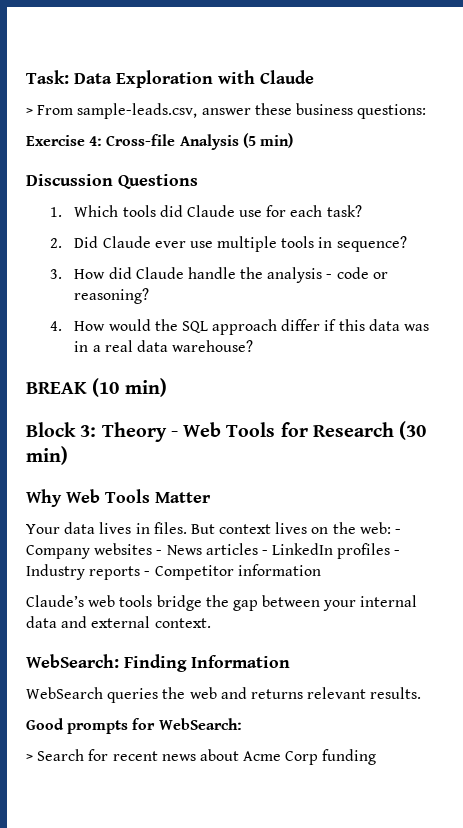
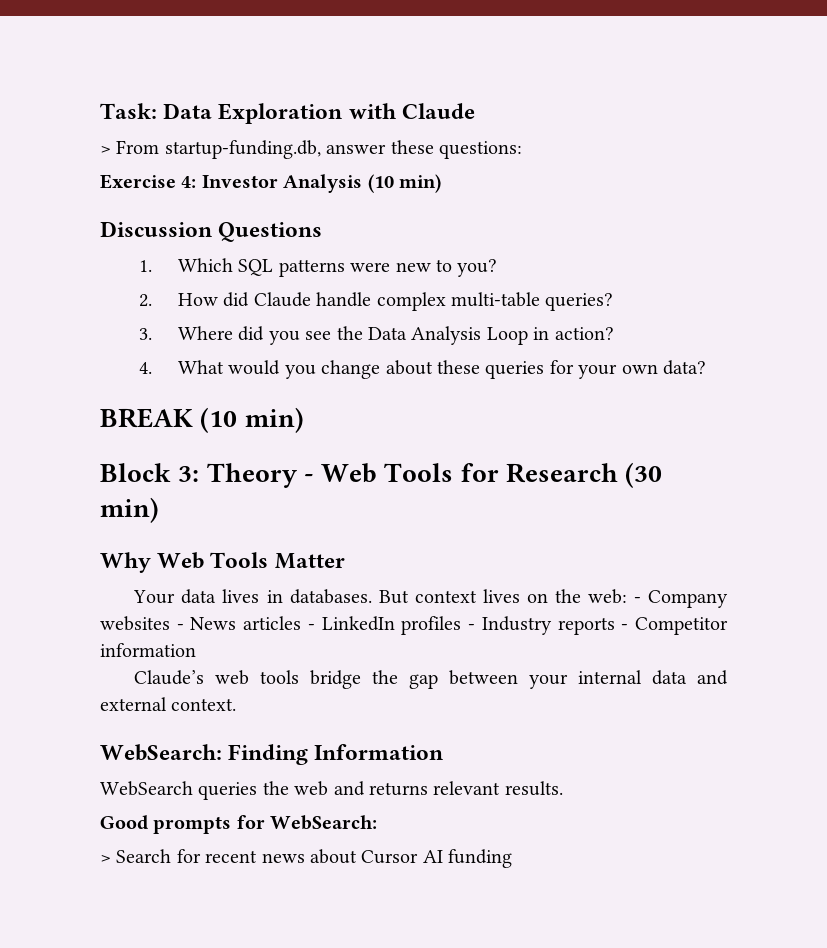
- > From sample-leads.csv, answer these business questions:
+ > From startup-funding.db, answer these questions:
- Exercise 4: Cross-file Analysis (5 min)
+ Exercise 4: Investor Analysis (10 min)
- 1. Which tools did Claude use for each task?
- 2. Did Claude ever use multiple tools in sequence?
- 3. How did Claude handle the analysis - code or reasoning?
- 4. How would the SQL approach differ if this data was in a real data warehouse?
+ 1. Which SQL patterns were new to you?
+ 2. How did Claude handle complex multi-table queries?
+ 3. Where did you see the Data Analysis Loop in action?
+ 4. What would you change about these queries for your own data?
- Your data lives in files.
+ Your data lives in databases.
- > Search for recent news about Acme Corp funding
+ > Search for recent news about Cursor AI funding

